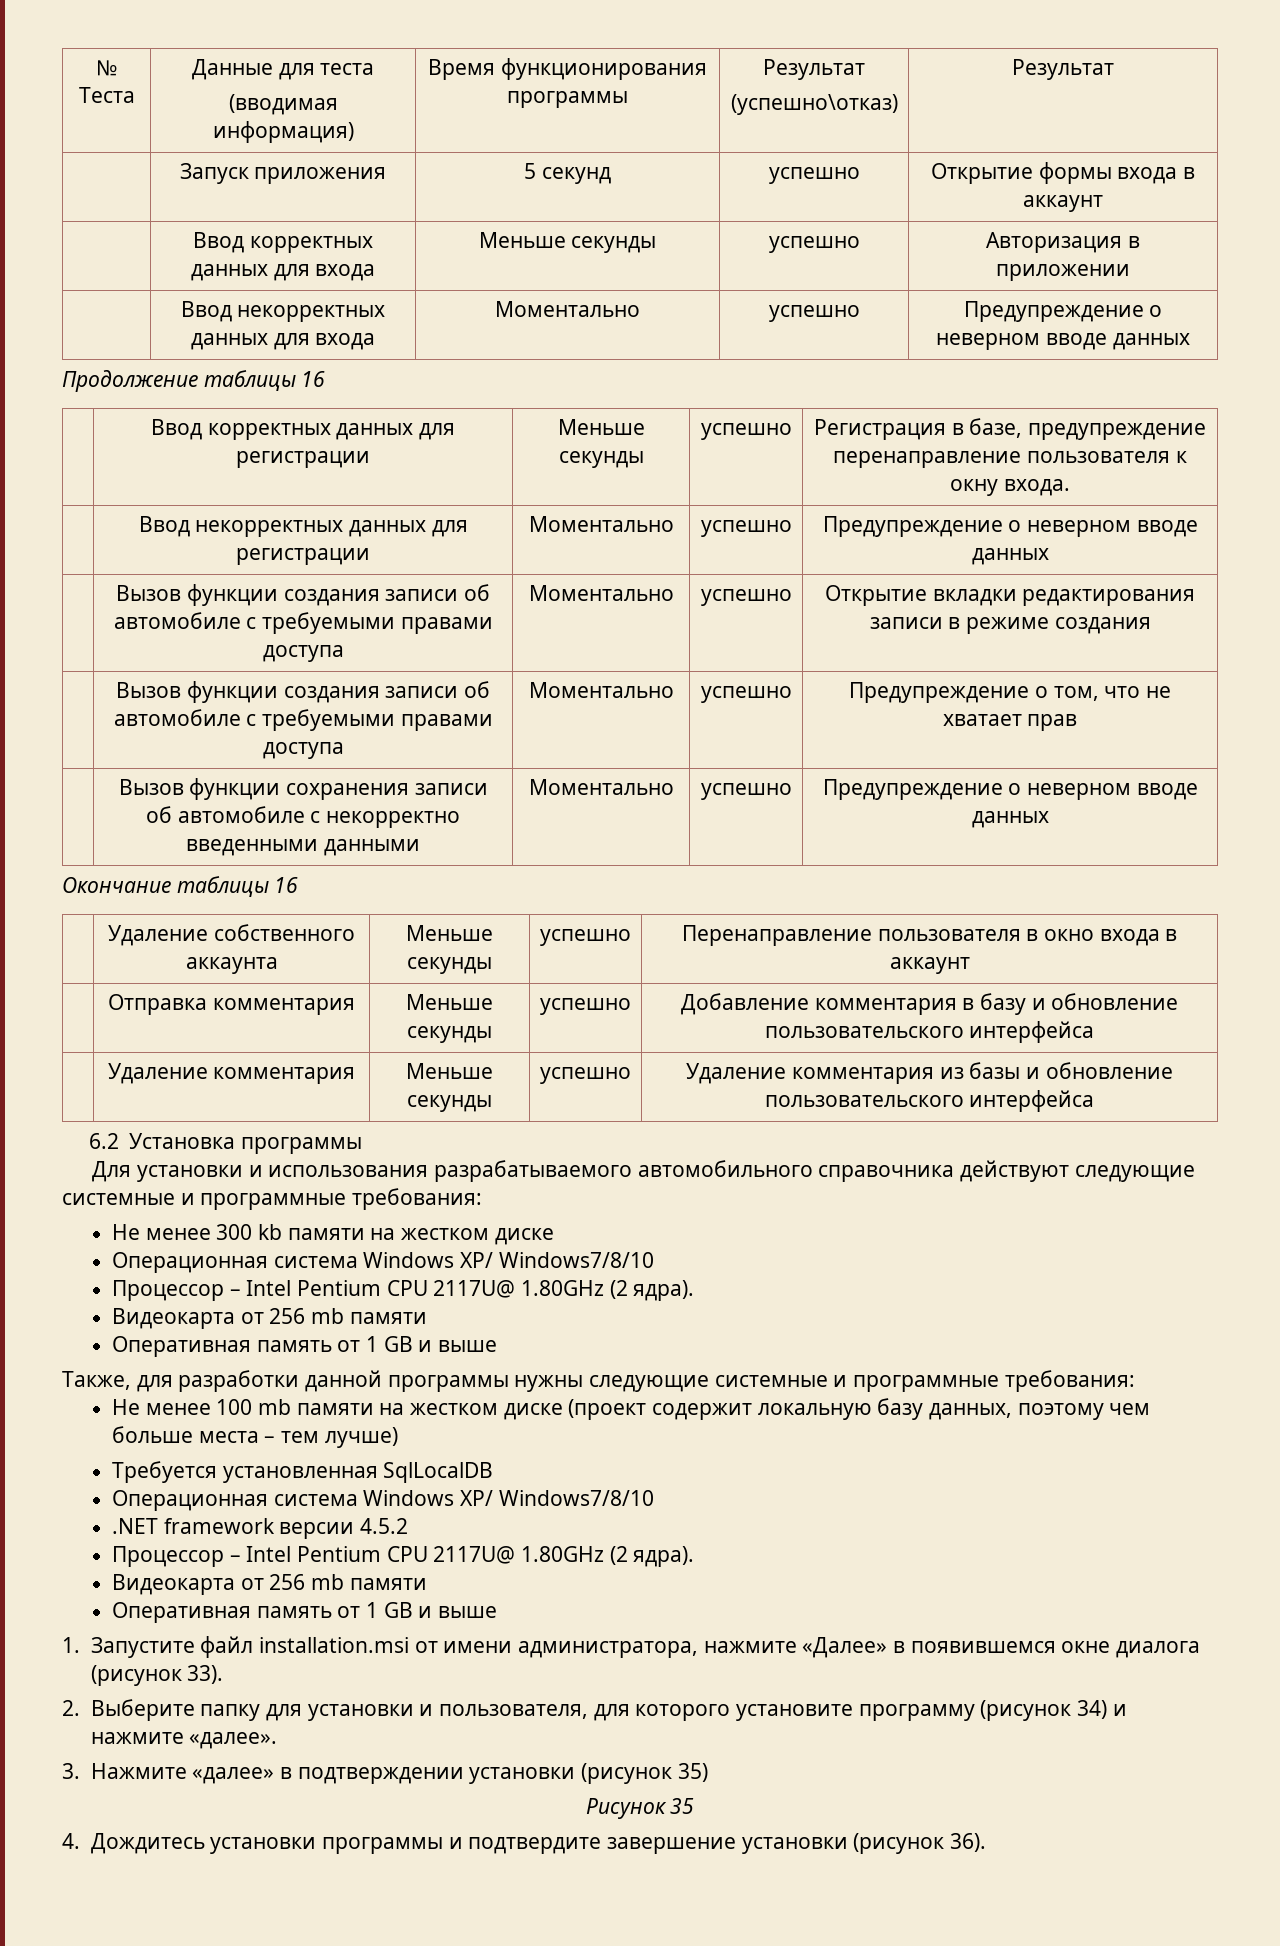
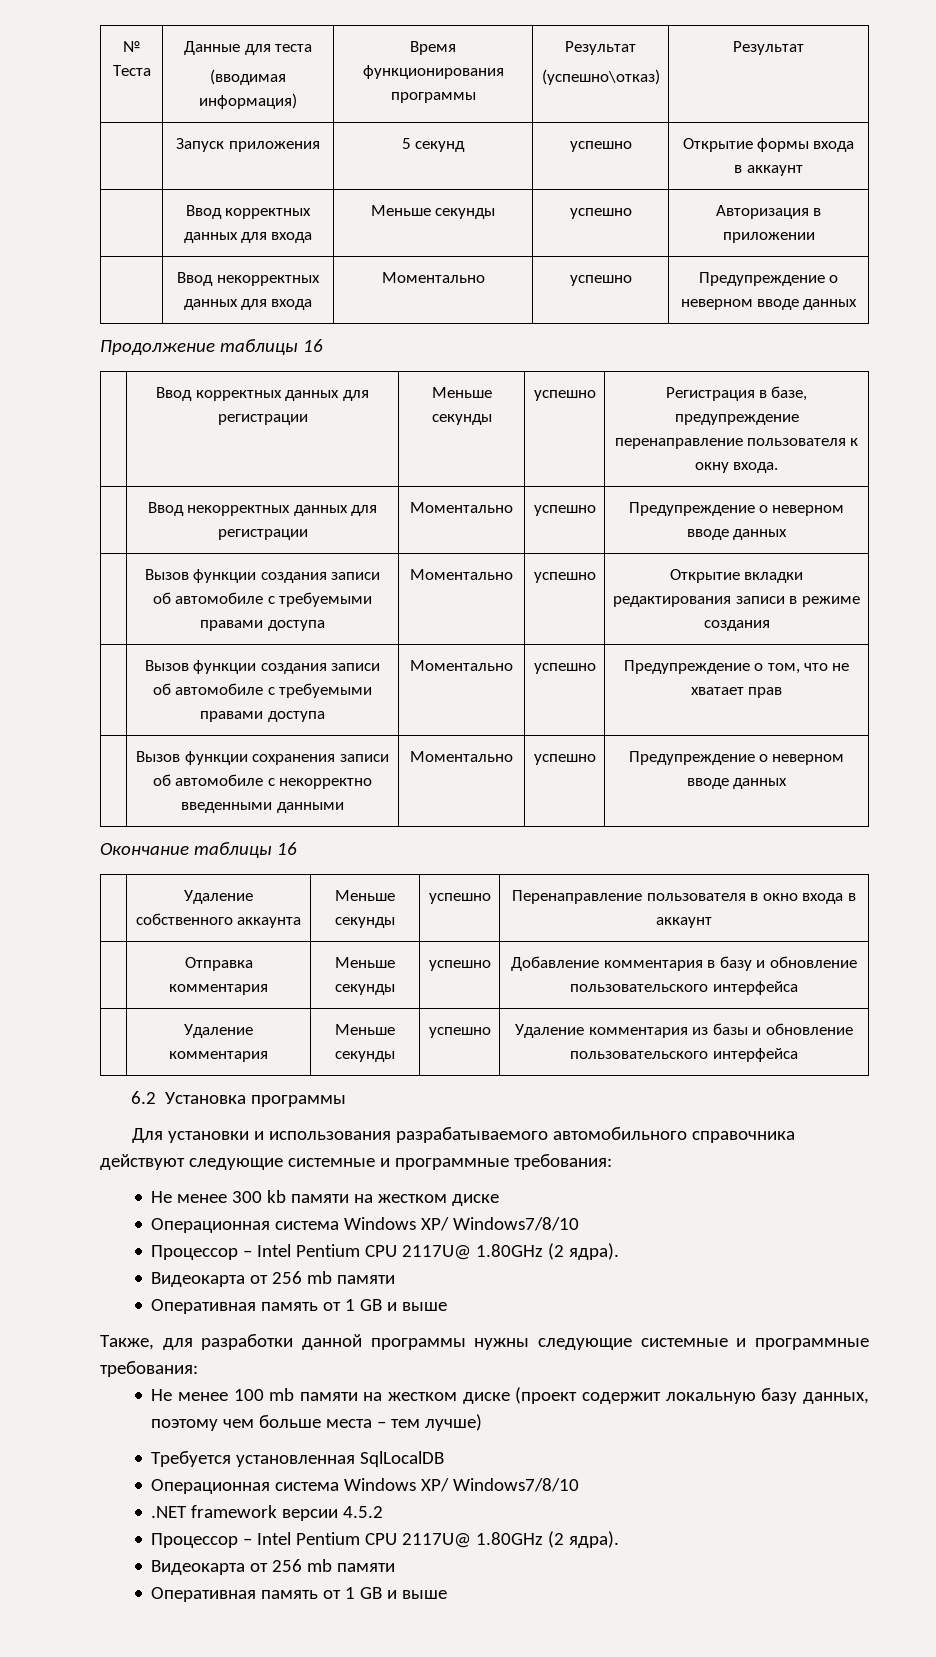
- 1. Запустите файл installation.msi от имени администратора, нажмите «Далее» в появившемся окне диалога (рисунок 33).
- 2. Выберите папку для установки и пользователя, для которого установите программу (рисунок 34) и нажмите «далее».
- 3. Нажмите «далее» в подтверждении установки (рисунок 35)
- Рисунок 35
- 4. Дождитесь установки программы и подтвердите завершение установки (рисунок 36).

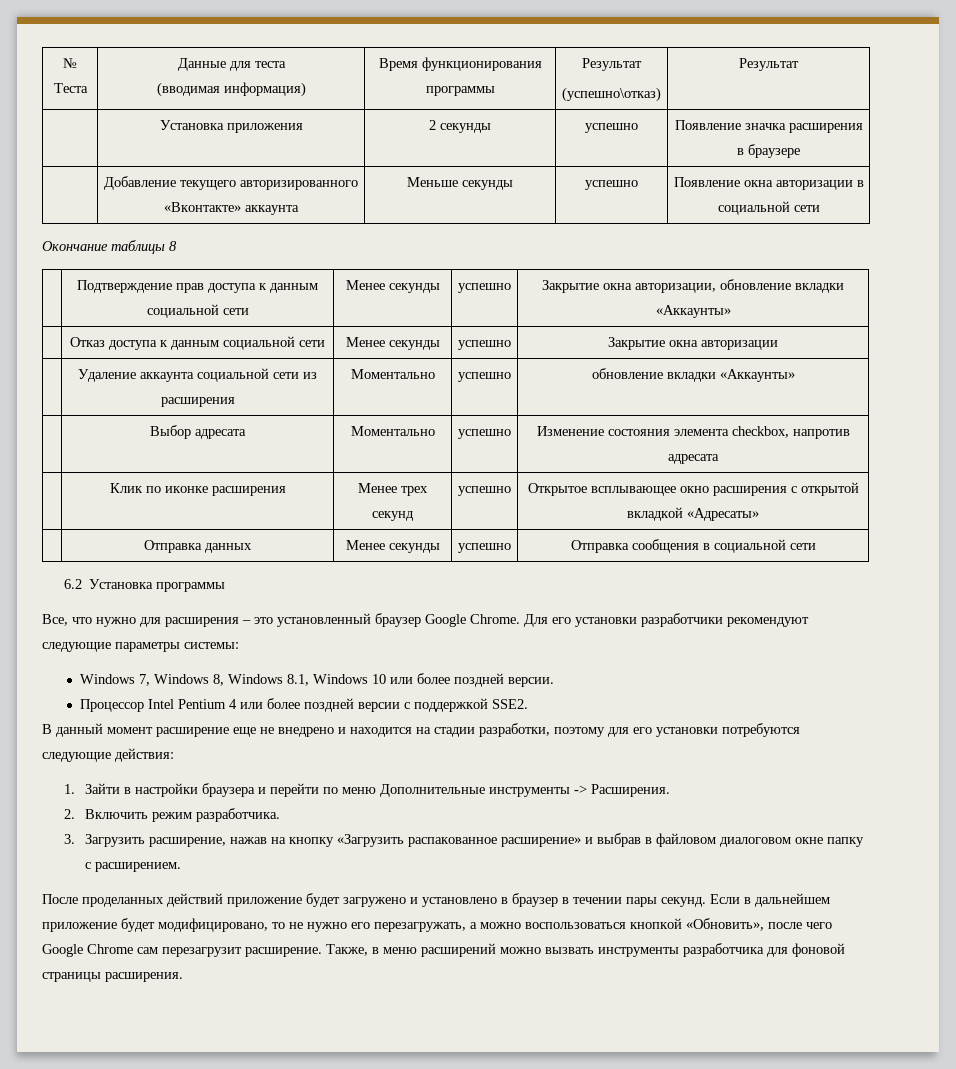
- | Запуск приложения | 5 секунд | успешно | Открытие формы входа в аккаунт
- | Ввод корректных данных для входа | Меньше секунды | успешно | Авторизация в приложении
- | Ввод некорректных данных для входа | Моментально | успешно | Предупреждение о неверном вводе данных
- Продолжение таблицы 16
- | Ввод корректных данных для регистрации | Меньше секунды | успешно | Регистрация в базе, предупреждение перенаправление пользователя к окну входа.
- | Ввод некорректных данных для регистрации | Моментально | успешно | Предупреждение о неверном вводе данных
- | Вызов функции создания записи об автомобиле с требуемыми правами доступа | Моментально | успешно | Открытие вкладки редактирования записи в режиме создания
- | Вызов функции создания записи об автомобиле с требуемыми правами доступа | Моментально | успешно | Предупреждение о том, что не хватает прав
- | Вызов функции сохранения записи об автомобиле с некорректно введенными данными | Моментально | успешно | Предупреждение о неверном вводе данных
- Окончание таблицы 16
- | Удаление собственного аккаунта | Меньше секунды | успешно | Перенаправление пользователя в окно входа в аккаунт
- | Отправка комментария | Меньше секунды | успешно | Добавление комментария в базу и обновление пользовательского интерфейса
- | Удаление комментария | Меньше секунды | успешно | Удаление комментария из базы и обновление пользовательского интерфейса
+ | Установка приложения | 2 секунды | успешно | Появление значка расширения в браузере
+ | Добавление текущего авторизированного «Вконтакте» аккаунта | Меньше секунды | успешно | Появление окна авторизации в социальной сети
+ Окончание таблицы 8
+ | Подтверждение прав доступа к данным социальной сети | Менее секунды | успешно | Закрытие окна авторизации, обновление вкладки «Аккаунты»
+ | Отказ доступа к данным социальной сети | Менее секунды | успешно | Закрытие окна авторизации
+ | Удаление аккаунта социальной сети из расширения | Моментально | успешно | обновление вкладки «Аккаунты»
+ | Выбор адресата | Моментально | успешно | Изменение состояния элемента checkbox, напротив адресата
+ | Клик по иконке расширения | Менее трех секунд | успешно | Открытое всплывающее окно расширения с открытой вкладкой «Адресаты»
+ | Отправка данных | Менее секунды | успешно | Отправка сообщения в социальной сети
  6.2 Установка программы
- Для установки и использования разрабатываемого автомобильного справочника действуют следующие системные и программные требования:
- Не менее 300 kb памяти на жестком диске
- Операционная система Windows XP/ Windows7/8/10
- Процессор – Intel Pentium CPU 2117U@ 1.80GHz (2 ядра).
- Видеокарта от 256 mb памяти
- Оперативная память от 1 GB и выше
- Также, для разработки данной программы нужны следующие системные и программные требования:
- Не менее 100 mb памяти на жестком диске (проект содержит локальную базу данных, поэтому чем больше места – тем лучше)
- Требуется установленная SqlLocalDB
- Операционная система Windows XP/ Windows7/8/10
- .NET framework версии 4.5.2
- Процессор – Intel Pentium CPU 2117U@ 1.80GHz (2 ядра).
- Видеокарта от 256 mb памяти
- Оперативная память от 1 GB и выше
+ Все, что нужно для расширения – это установленный браузер Google Chrome. Для его установки разработчики рекомендуют следующие параметры системы:
+ Windows 7, Windows 8, Windows 8.1, Windows 10 или более поздней версии.
+ Процессор Intel Pentium 4 или более поздней версии с поддержкой SSE2.
+ В данный момент расширение еще не внедрено и находится на стадии разработки, поэтому для его установки потребуются следующие действия:
+ 1. Зайти в настройки браузера и перейти по меню Дополнительные инструменты -> Расширения.
+ 2. Включить режим разработчика.
+ 3. Загрузить расширение, нажав на кнопку «Загрузить распакованное расширение» и выбрав в файловом диалоговом окне папку с расширением.
+ После проделанных действий приложение будет загружено и установлено в браузер в течении пары секунд. Если в дальнейшем приложение будет модифицировано, то не нужно его перезагружать, а можно воспользоваться кнопкой «Обновить», после чего Google Chrome сам перезагрузит расширение. Также, в меню расширений можно вызвать инструменты разработчика для фоновой страницы расширения.

